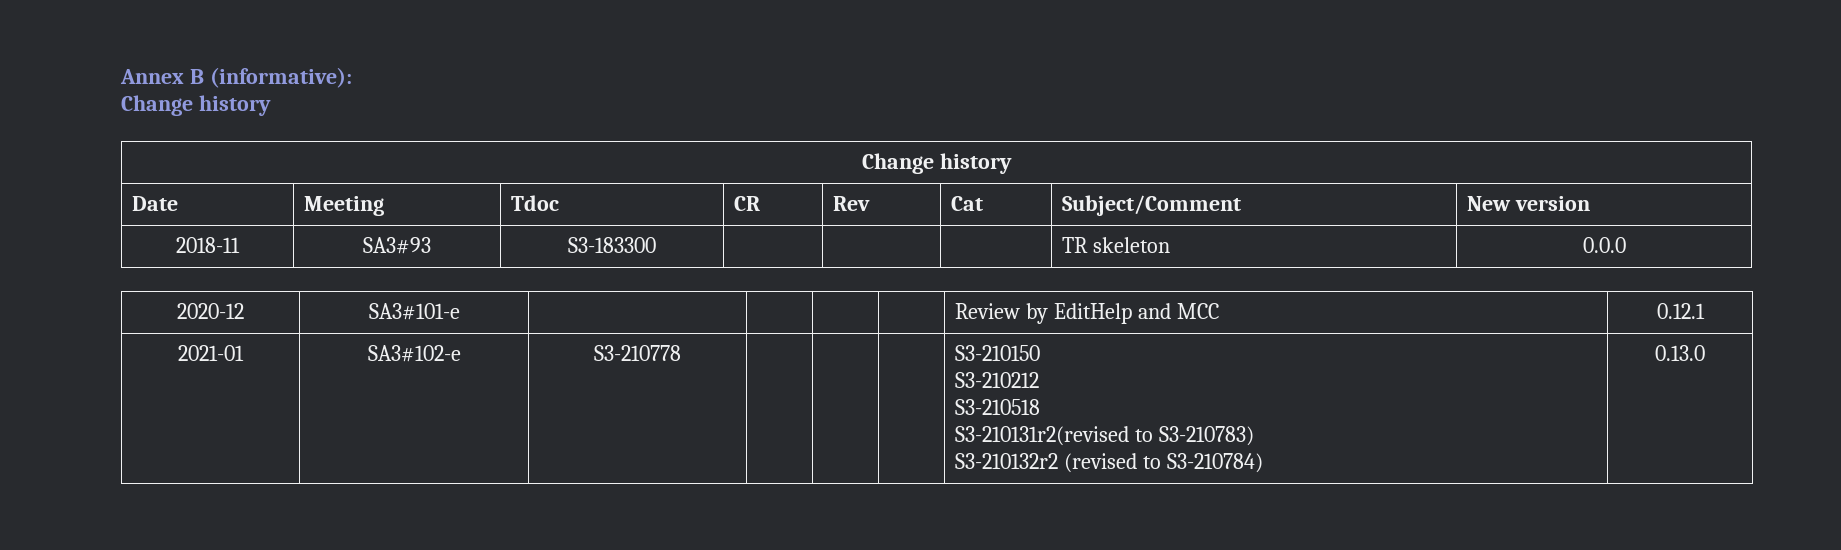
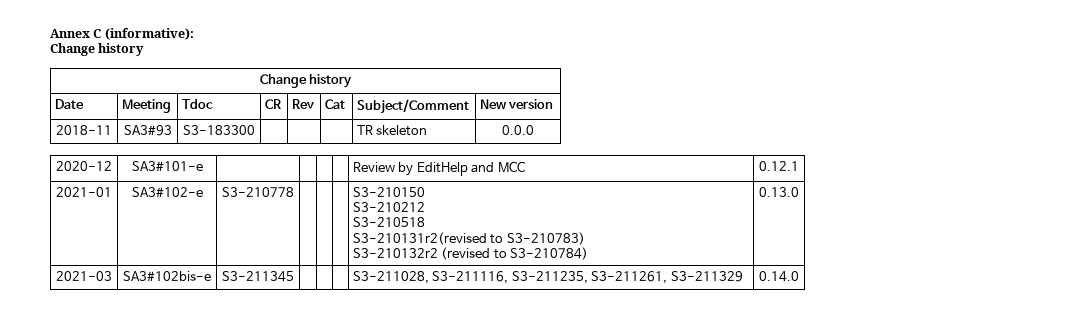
- Annex B (informative):
+ Annex C (informative):
+ 2021-03 | SA3#102bis-e | S3-211345 | | | | S3-211028, S3-211116, S3-211235, S3-211261, S3-211329 | 0.14.0

